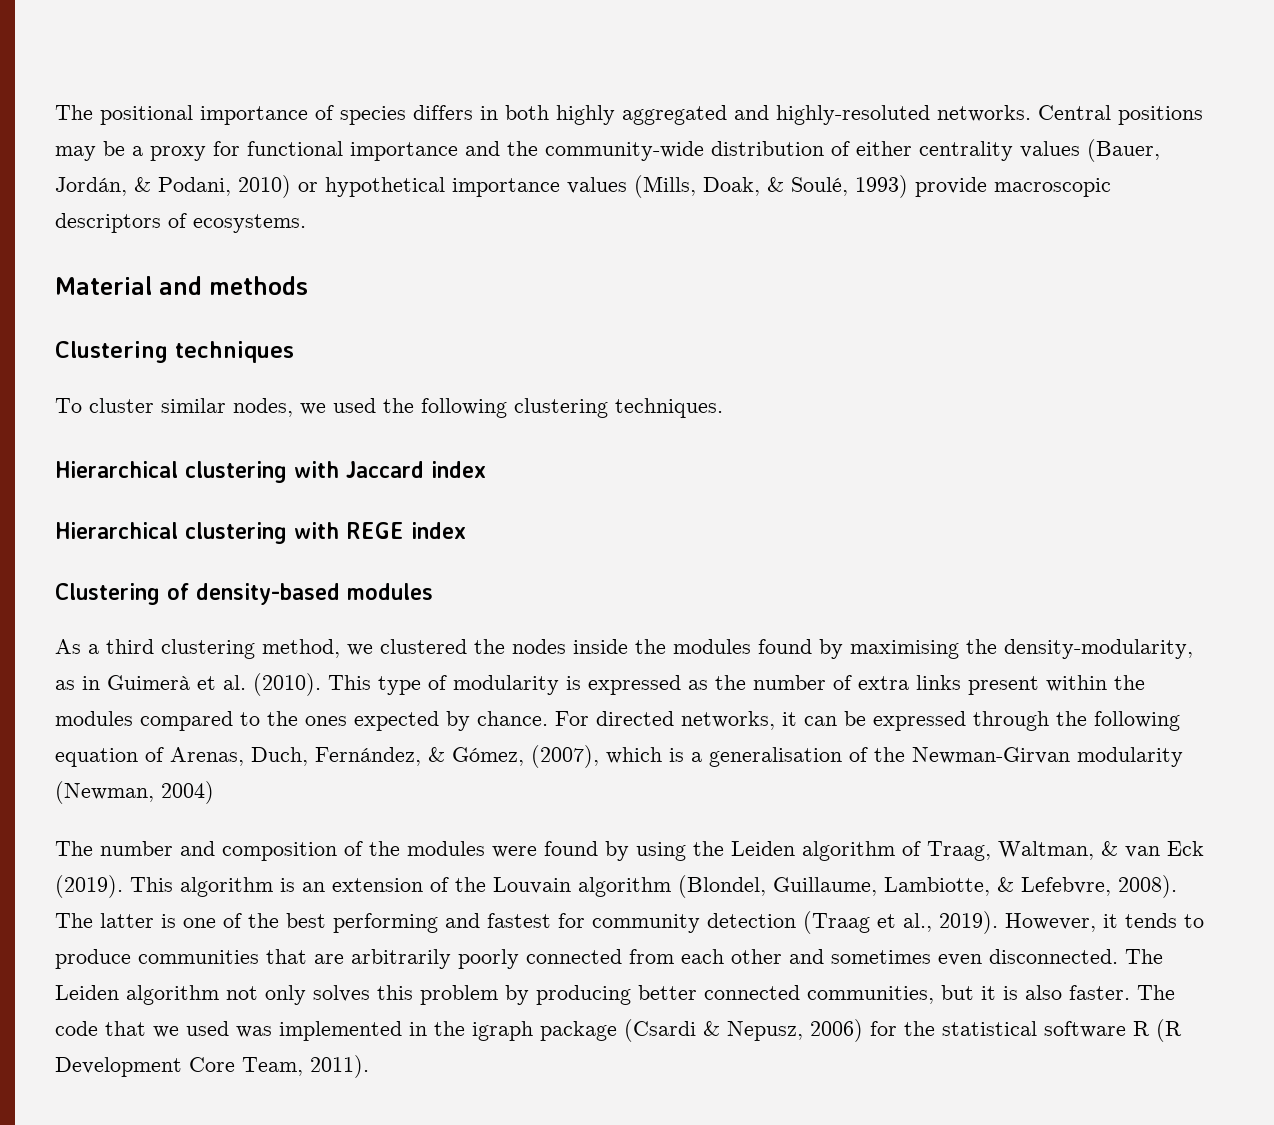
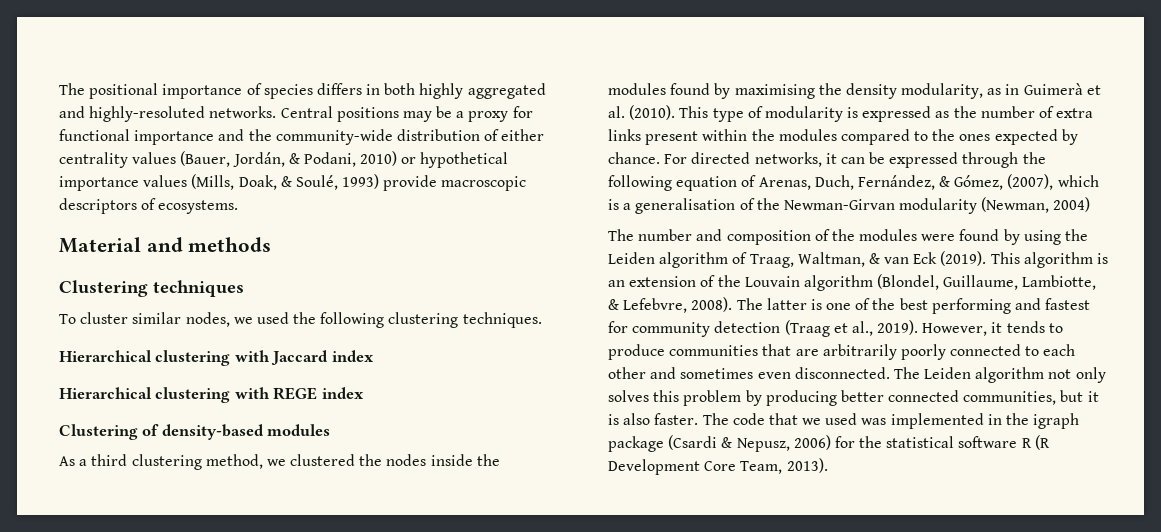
- As a third clustering method, we clustered the nodes inside the modules found by maximising the density-modularity, as in Guimerà et al. (2010).
+ As a third clustering method, we clustered the nodes inside the modules found by maximising the density modularity, as in Guimerà et al. (2010).
- However, it tends to produce communities that are arbitrarily poorly connected from each other and sometimes even disconnected.
+ However, it tends to produce communities that are arbitrarily poorly connected to each other and sometimes even disconnected.
- The code that we used was implemented in the igraph package (Csardi & Nepusz, 2006) for the statistical software R (R Development Core Team, 2011).
+ The code that we used was implemented in the igraph package (Csardi & Nepusz, 2006) for the statistical software R (R Development Core Team, 2013).

